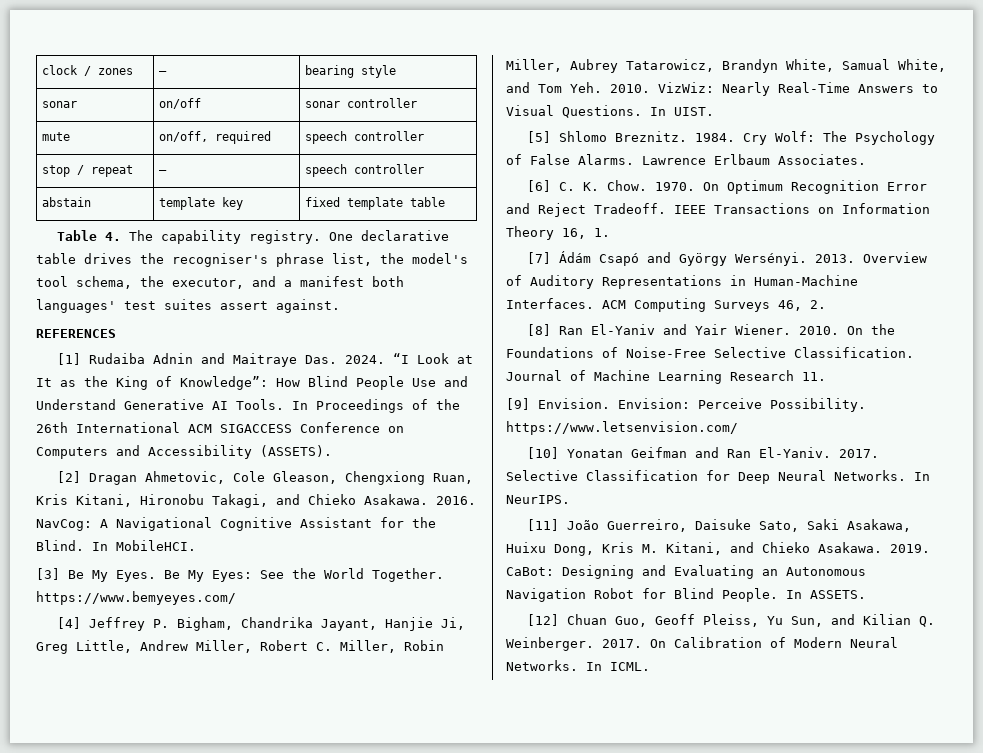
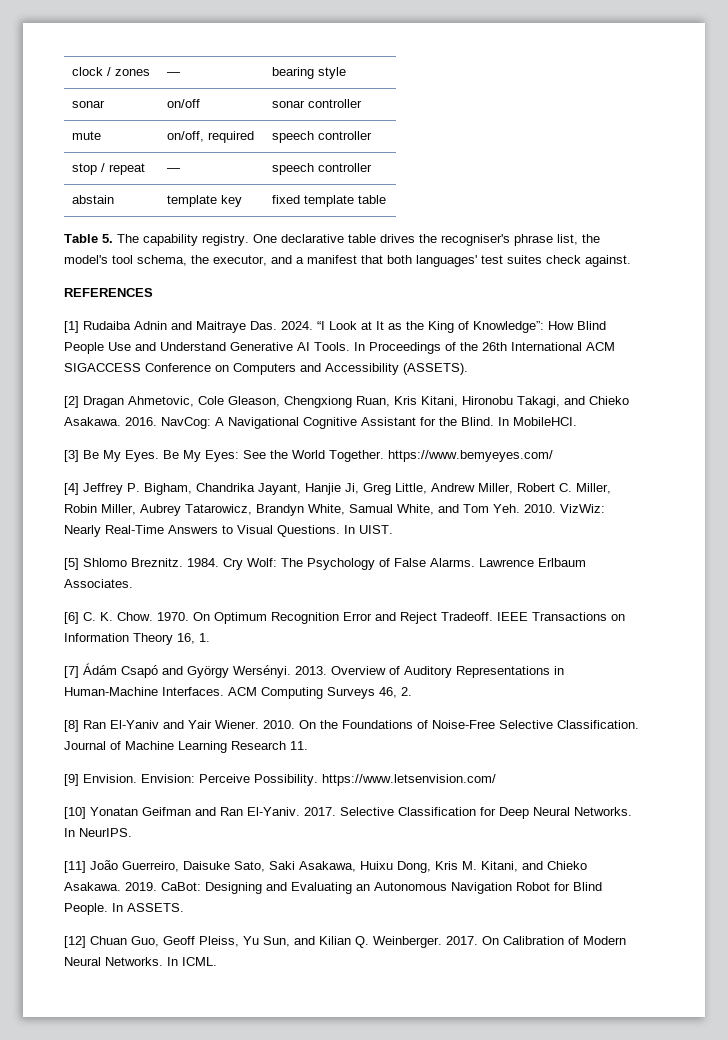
- Table 4. The capability registry.
+ Table 5. The capability registry.
- One declarative table drives the recogniser's phrase list, the model's tool schema, the executor, and a manifest both languages' test suites assert against.
+ One declarative table drives the recogniser's phrase list, the model's tool schema, the executor, and a manifest that both languages' test suites check against.

